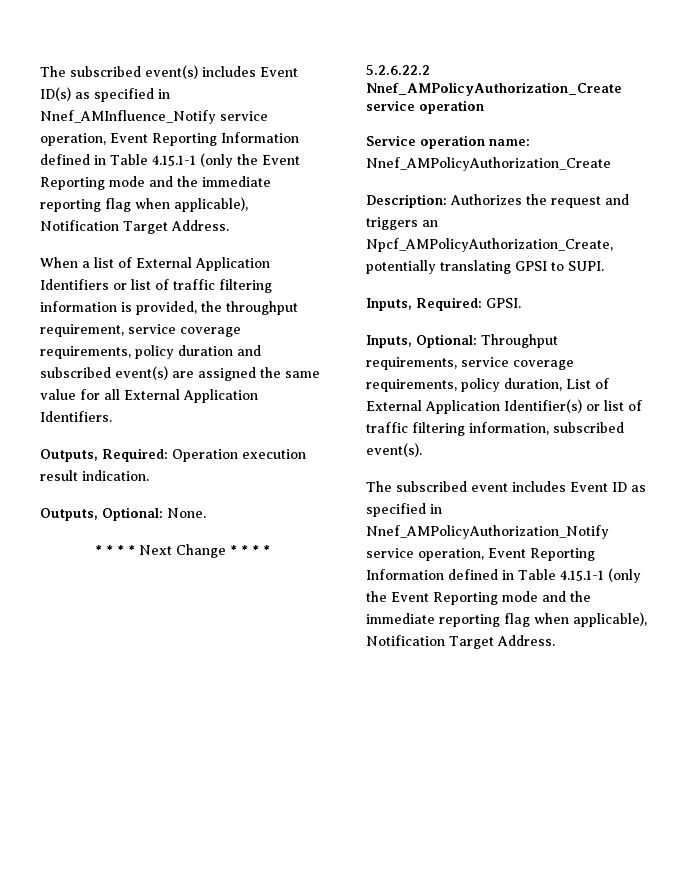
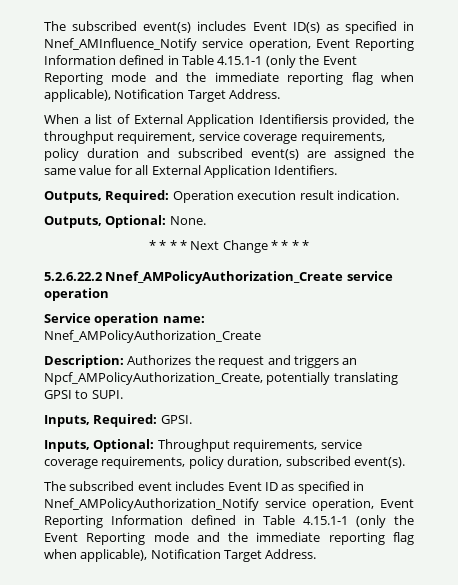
- When a list of External Application Identifiers or list of traffic filtering information is provided, the throughput requirement, service coverage requirements, policy duration and subscribed event(s) are assigned the same value for all External Application Identifiers.
+ When a list of External Application Identifiersis provided, the throughput requirement, service coverage requirements, policy duration and subscribed event(s) are assigned the same value for all External Application Identifiers.
- Inputs, Optional: Throughput requirements, service coverage requirements, policy duration, List of External Application Identifier(s) or list of traffic filtering information, subscribed event(s).
+ Inputs, Optional: Throughput requirements, service coverage requirements, policy duration, subscribed event(s).

